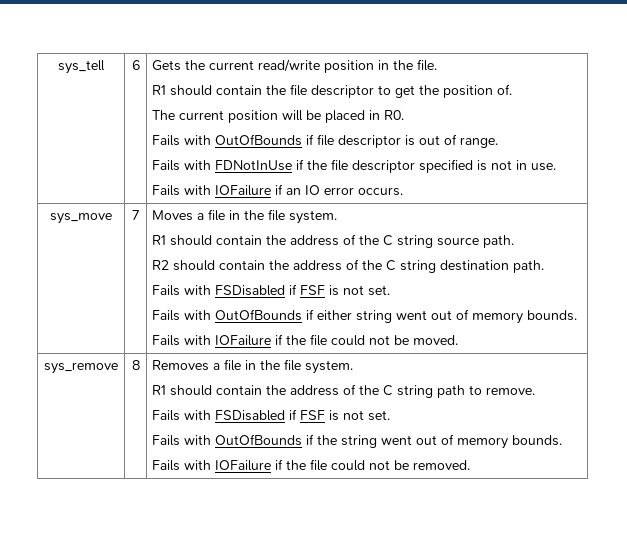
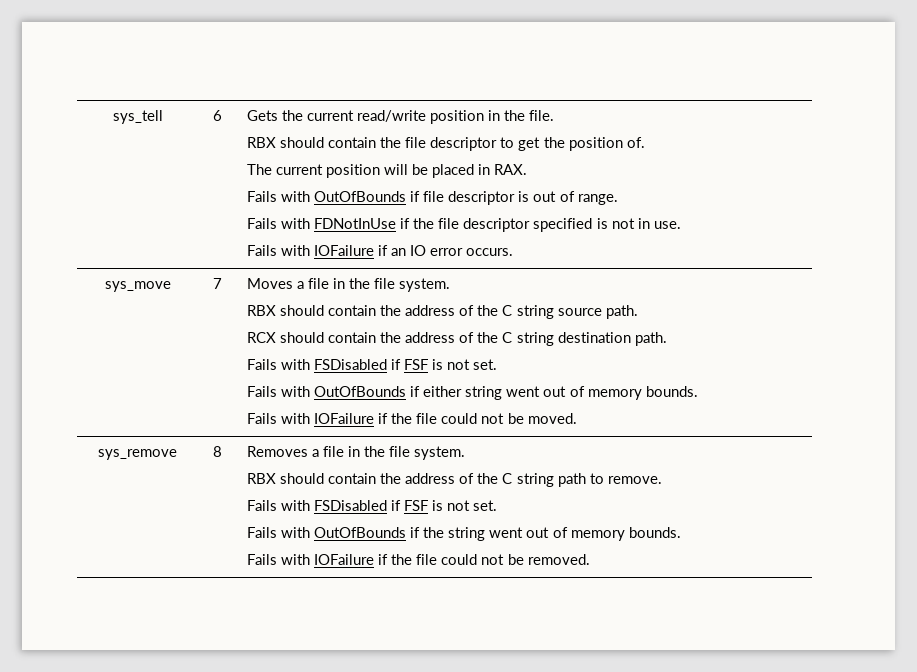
- R1 should contain the file descriptor to get the position of.
+ RBX should contain the file descriptor to get the position of.
- The current position will be placed in R0.
+ The current position will be placed in RAX.
- R1 should contain the address of the C string source path.
+ RBX should contain the address of the C string source path.
- R2 should contain the address of the C string destination path.
+ RCX should contain the address of the C string destination path.
- R1 should contain the address of the C string path to remove.
+ RBX should contain the address of the C string path to remove.

